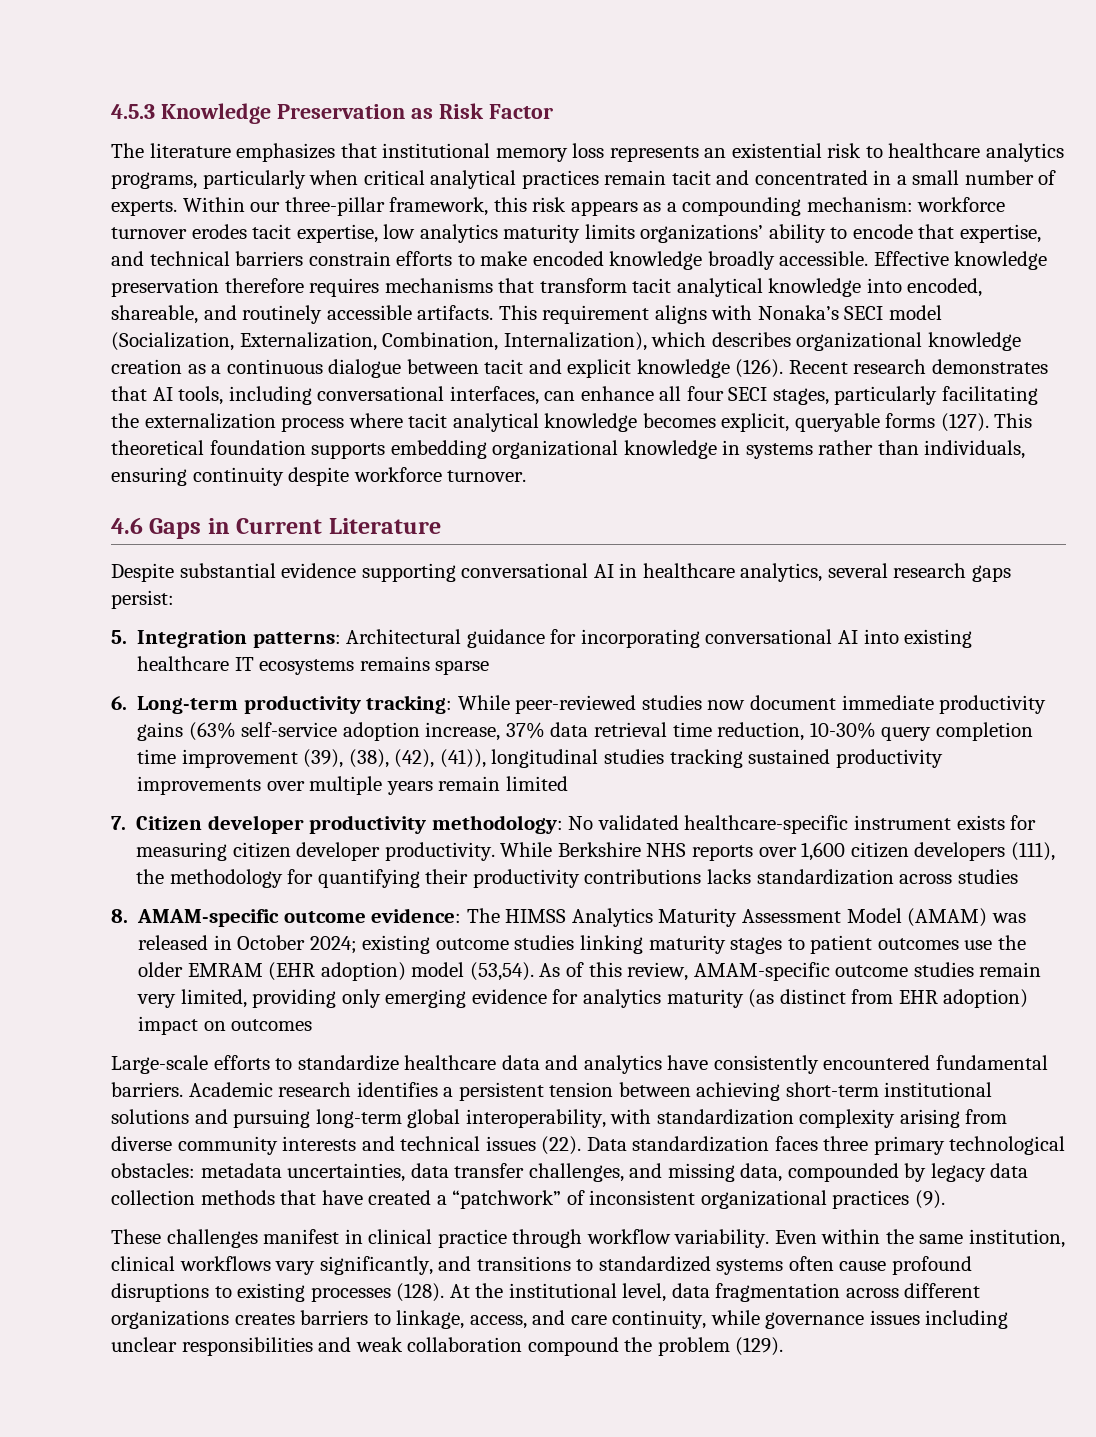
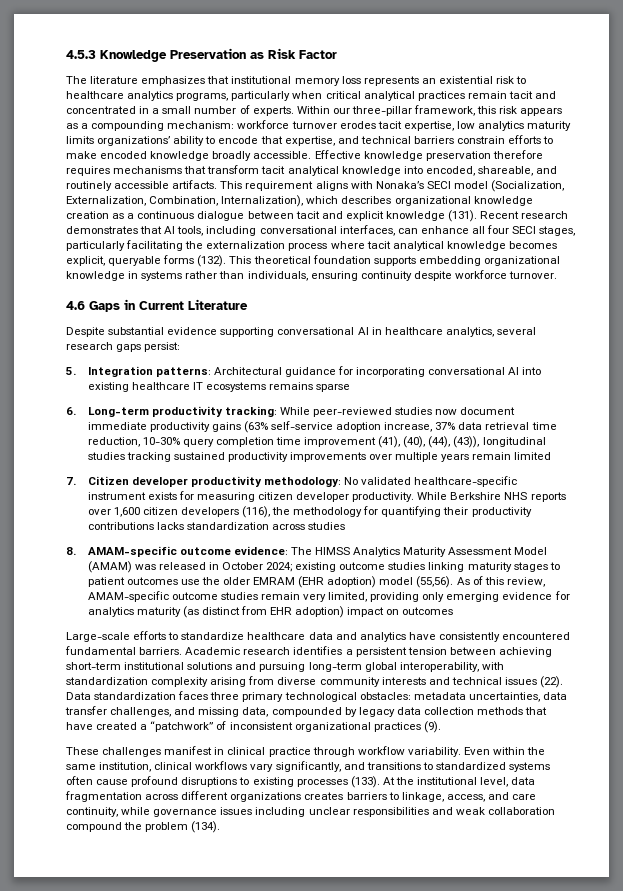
- This requirement aligns with Nonaka’s SECI model (Socialization, Externalization, Combination, Internalization), which describes organizational knowledge creation as a continuous dialogue between tacit and explicit knowledge (126).
+ This requirement aligns with Nonaka’s SECI model (Socialization, Externalization, Combination, Internalization), which describes organizational knowledge creation as a continuous dialogue between tacit and explicit knowledge (131).
- Recent research demonstrates that AI tools, including conversational interfaces, can enhance all four SECI stages, particularly facilitating the externalization process where tacit analytical knowledge becomes explicit, queryable forms (127).
+ Recent research demonstrates that AI tools, including conversational interfaces, can enhance all four SECI stages, particularly facilitating the externalization process where tacit analytical knowledge becomes explicit, queryable forms (132).
- 6. Long-term productivity tracking: While peer-reviewed studies now document immediate productivity gains (63% self-service adoption increase, 37% data retrieval time reduction, 10-30% query completion time improvement (39), (38), (42), (41)), longitudinal studies tracking sustained productivity improvements over multiple years remain limited
+ 6. Long-term productivity tracking: While peer-reviewed studies now document immediate productivity gains (63% self-service adoption increase, 37% data retrieval time reduction, 10-30% query completion time improvement (41), (40), (44), (43)), longitudinal studies tracking sustained productivity improvements over multiple years remain limited
- While Berkshire NHS reports over 1,600 citizen developers (111), the methodology for quantifying their productivity contributions lacks standardization across studies
+ While Berkshire NHS reports over 1,600 citizen developers (116), the methodology for quantifying their productivity contributions lacks standardization across studies
- 8. AMAM-specific outcome evidence: The HIMSS Analytics Maturity Assessment Model (AMAM) was released in October 2024; existing outcome studies linking maturity stages to patient outcomes use the older EMRAM (EHR adoption) model (53,54).
+ 8. AMAM-specific outcome evidence: The HIMSS Analytics Maturity Assessment Model (AMAM) was released in October 2024; existing outcome studies linking maturity stages to patient outcomes use the older EMRAM (EHR adoption) model (55,56).
- Even within the same institution, clinical workflows vary significantly, and transitions to standardized systems often cause profound disruptions to existing processes (128).
+ Even within the same institution, clinical workflows vary significantly, and transitions to standardized systems often cause profound disruptions to existing processes (133).
- At the institutional level, data fragmentation across different organizations creates barriers to linkage, access, and care continuity, while governance issues including unclear responsibilities and weak collaboration compound the problem (129).
+ At the institutional level, data fragmentation across different organizations creates barriers to linkage, access, and care continuity, while governance issues including unclear responsibilities and weak collaboration compound the problem (134).

